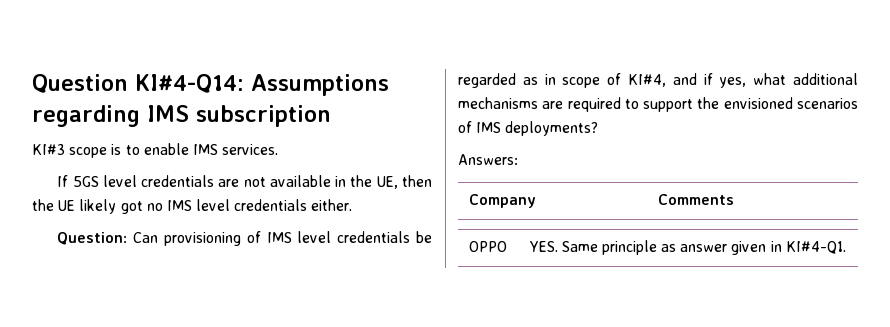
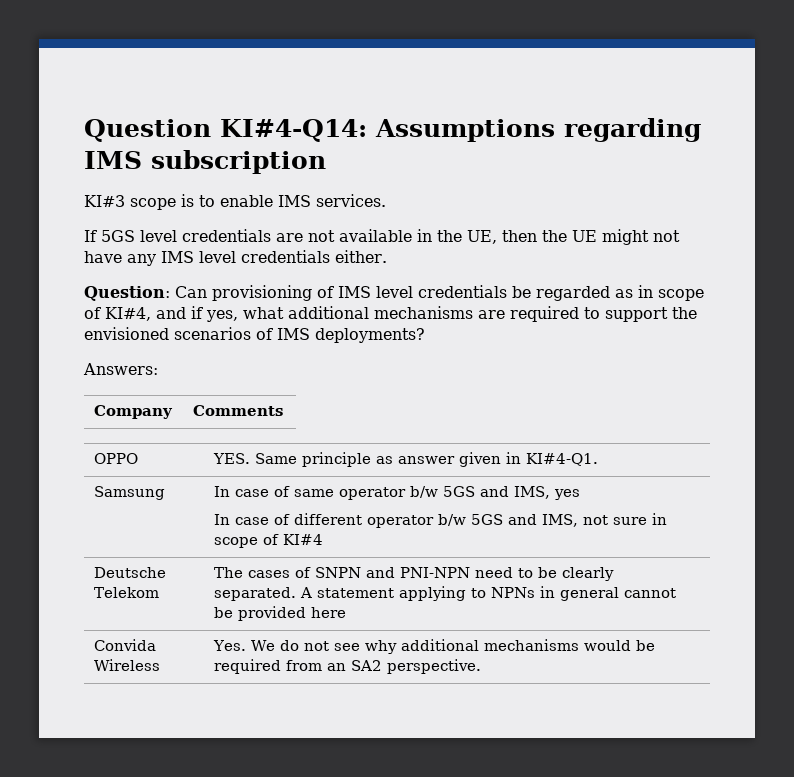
- If 5GS level credentials are not available in the UE, then the UE likely got no IMS level credentials either.
+ If 5GS level credentials are not available in the UE, then the UE might not have any IMS level credentials either.
+ Samsung | In case of same operator b/w 5GS and IMS, yes
+ In case of different operator b/w 5GS and IMS, not sure in scope of KI#4
+ Deutsche Telekom | The cases of SNPN and PNI-NPN need to be clearly separated. A statement applying to NPNs in general cannot be provided here
+ Convida Wireless | Yes. We do not see why additional mechanisms would be required from an SA2 perspective.

